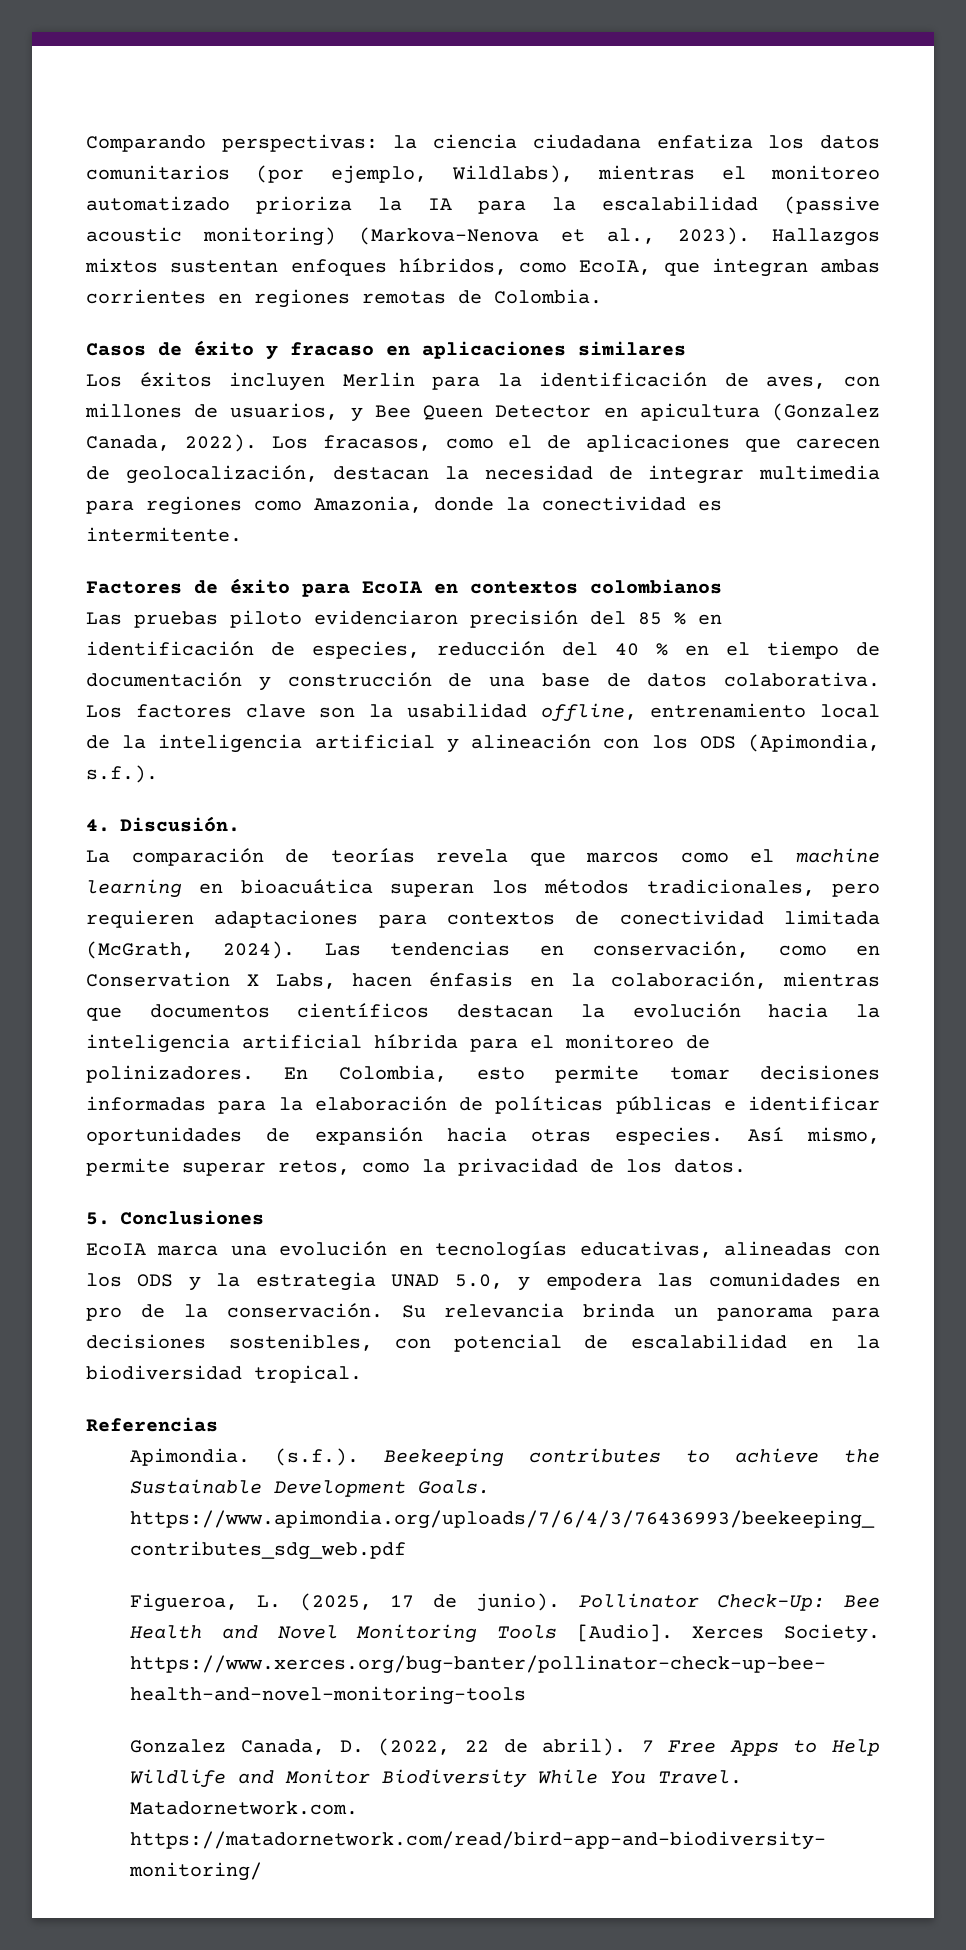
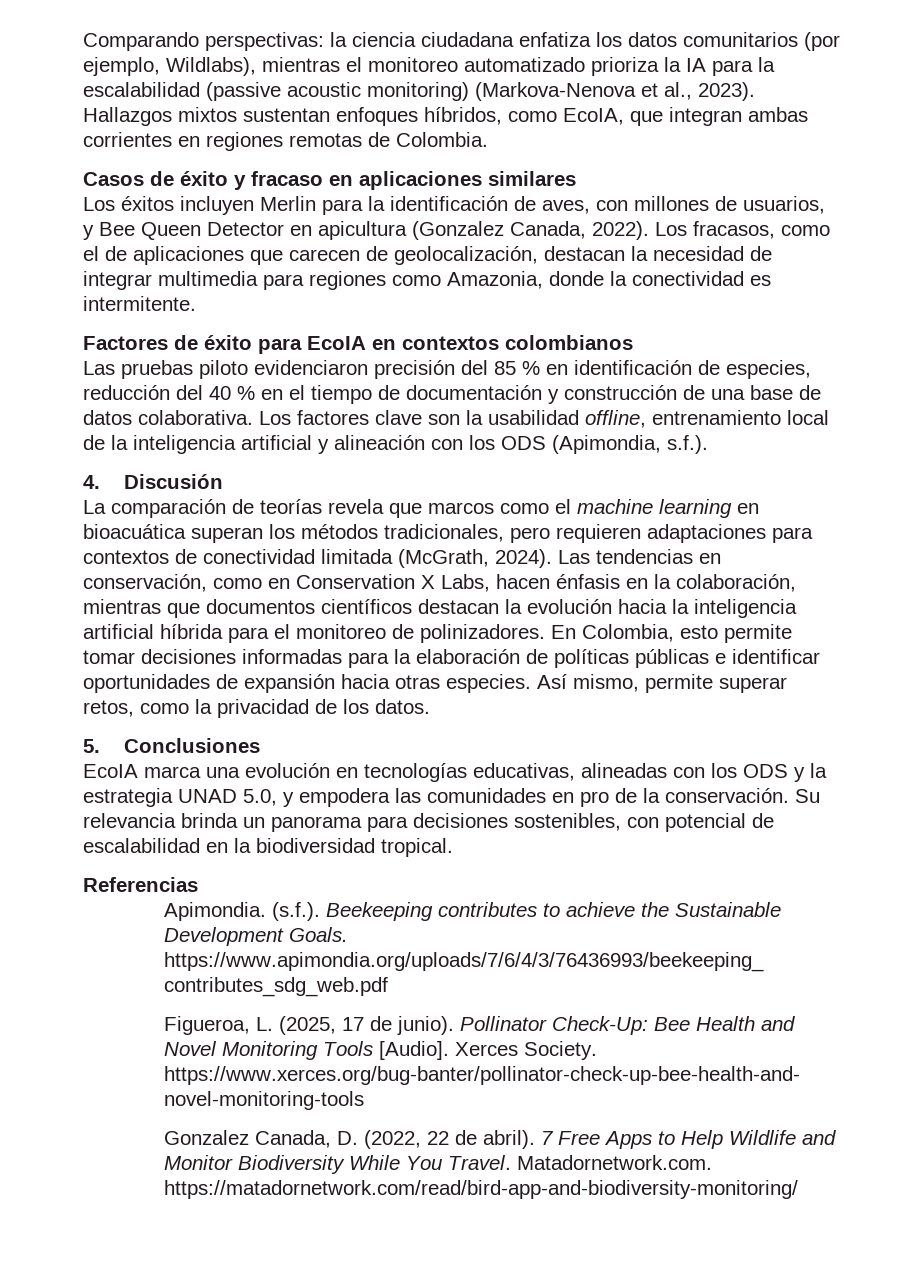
- 4. Discusión.
+ 4. Discusión

